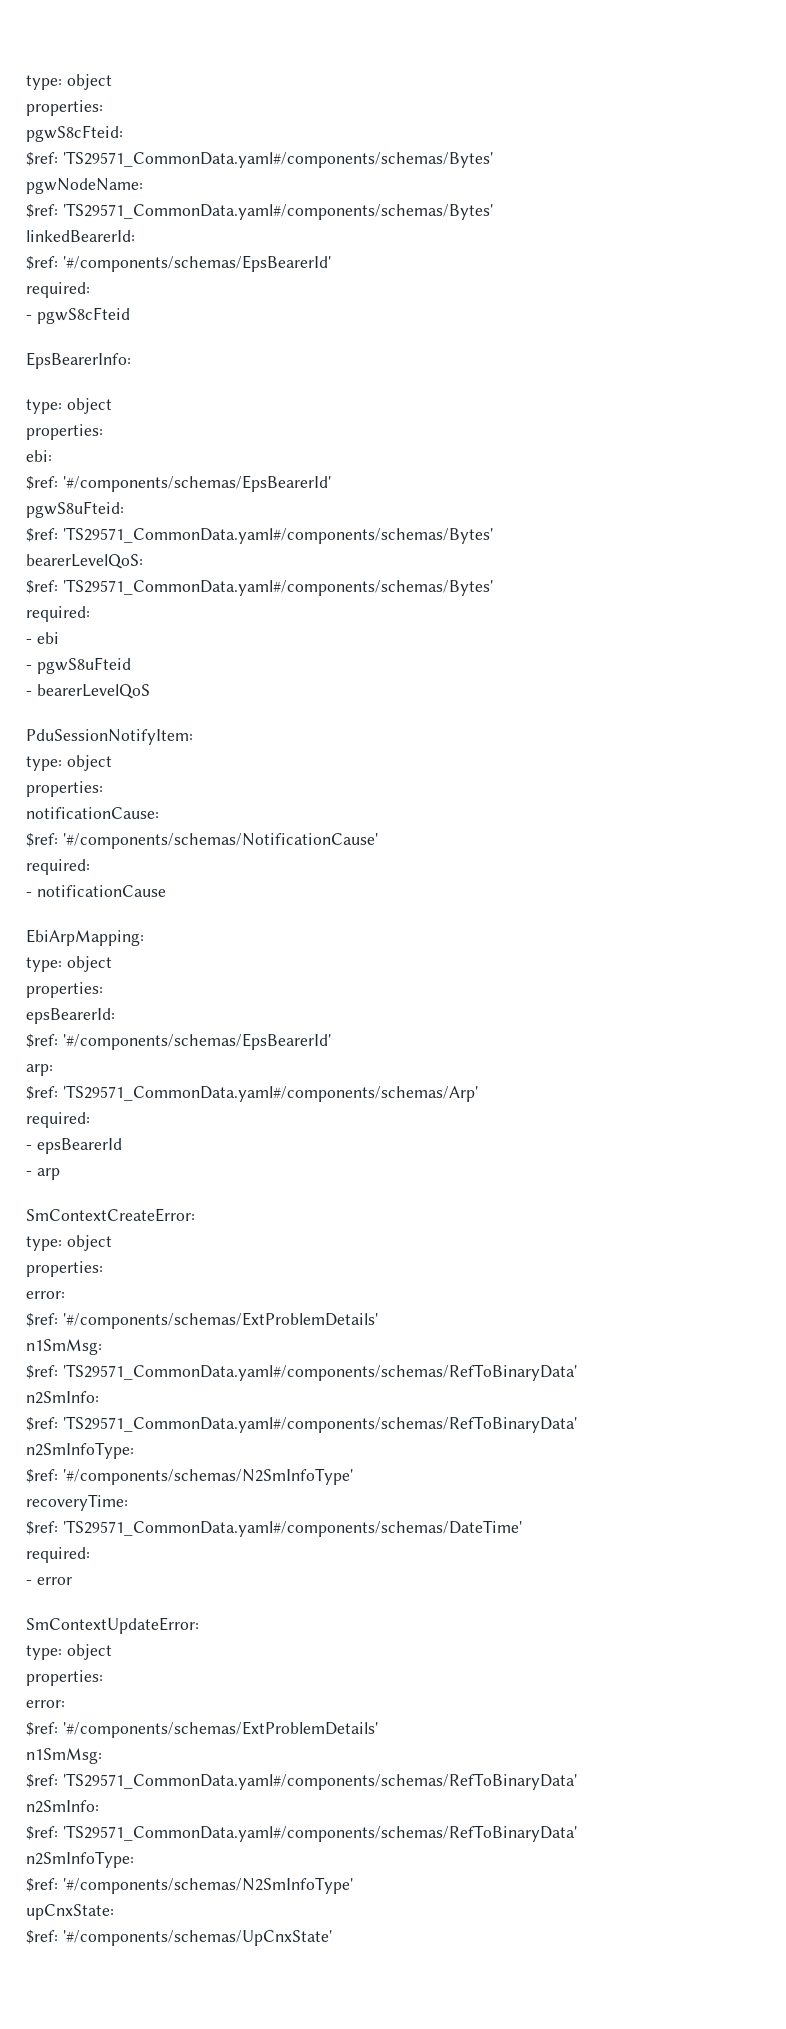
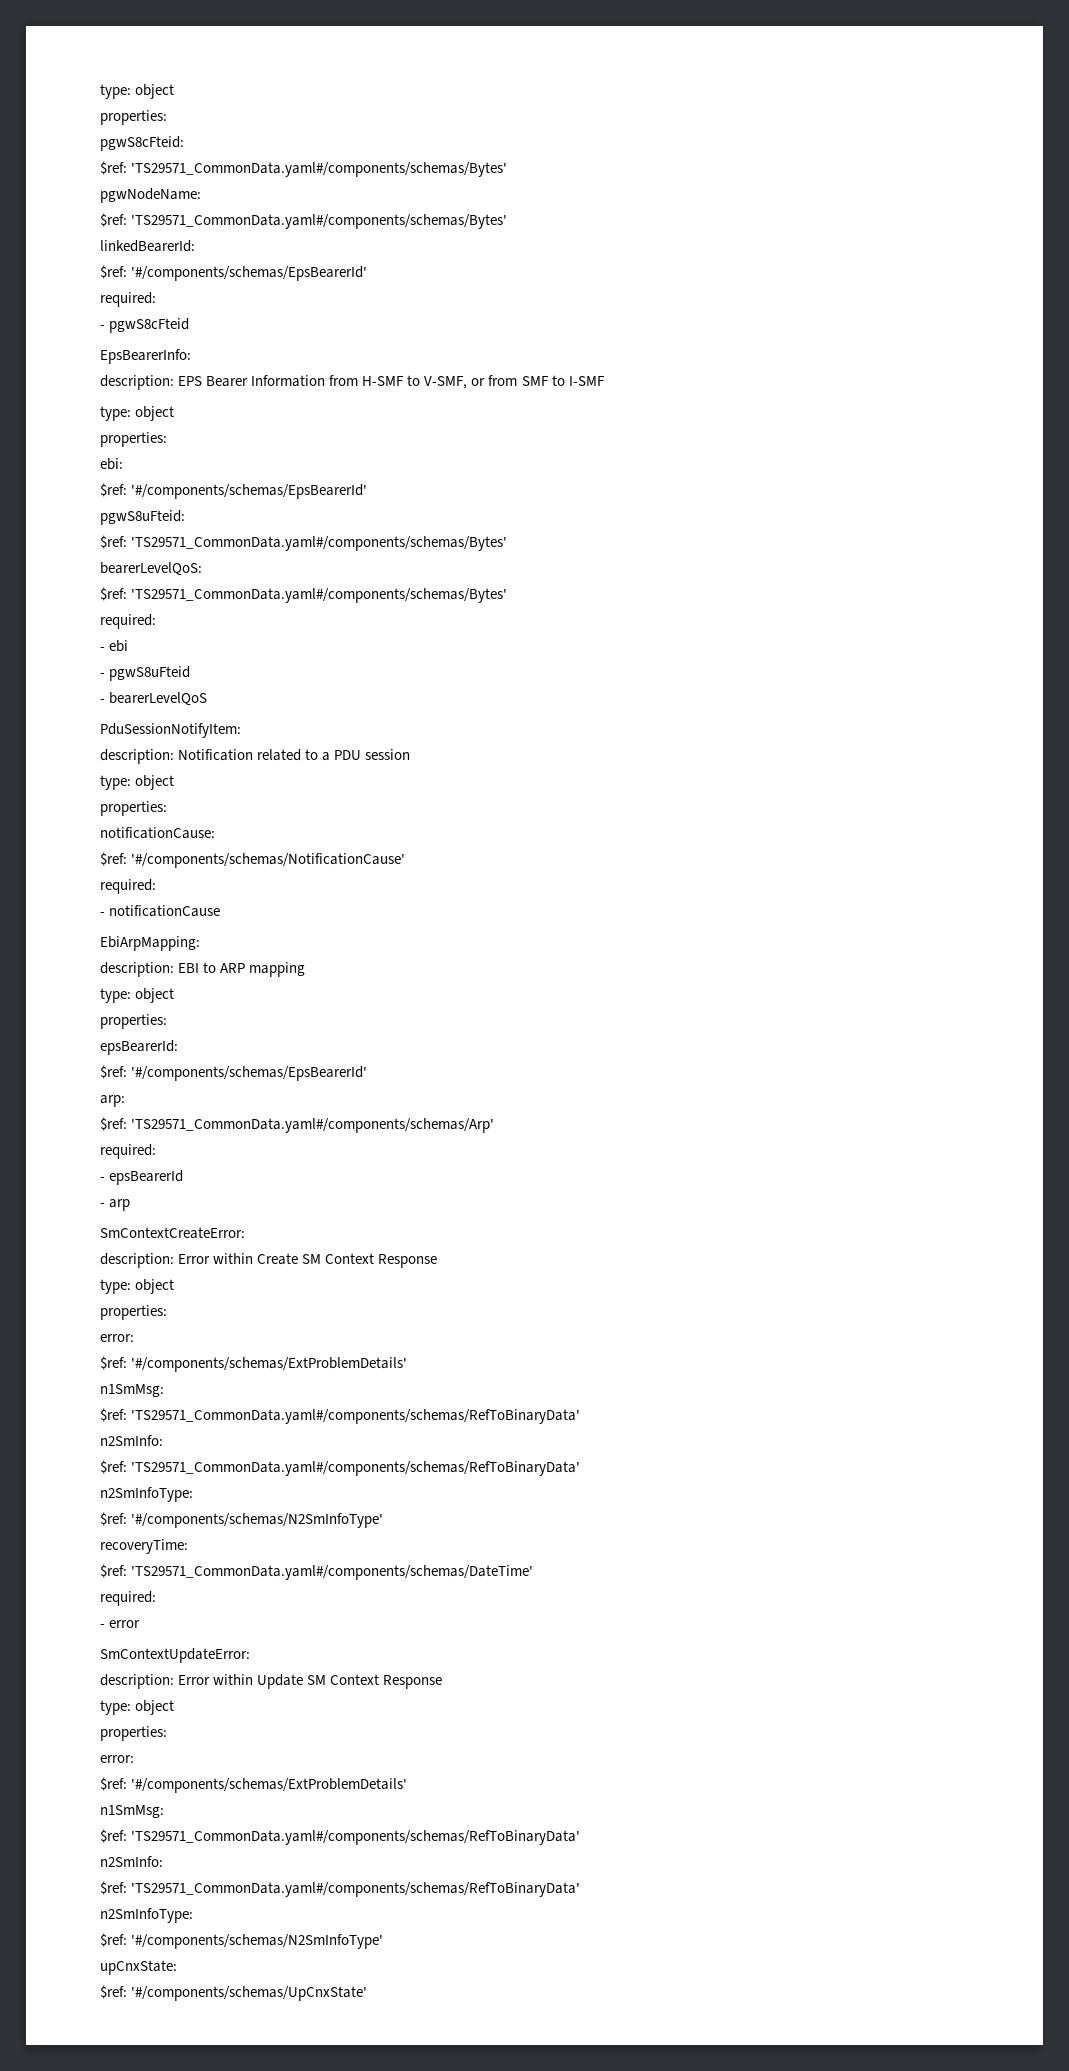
+ description: EPS Bearer Information from H-SMF to V-SMF, or from SMF to I-SMF
+ description: Notification related to a PDU session
+ description: EBI to ARP mapping
+ description: Error within Create SM Context Response
+ description: Error within Update SM Context Response

